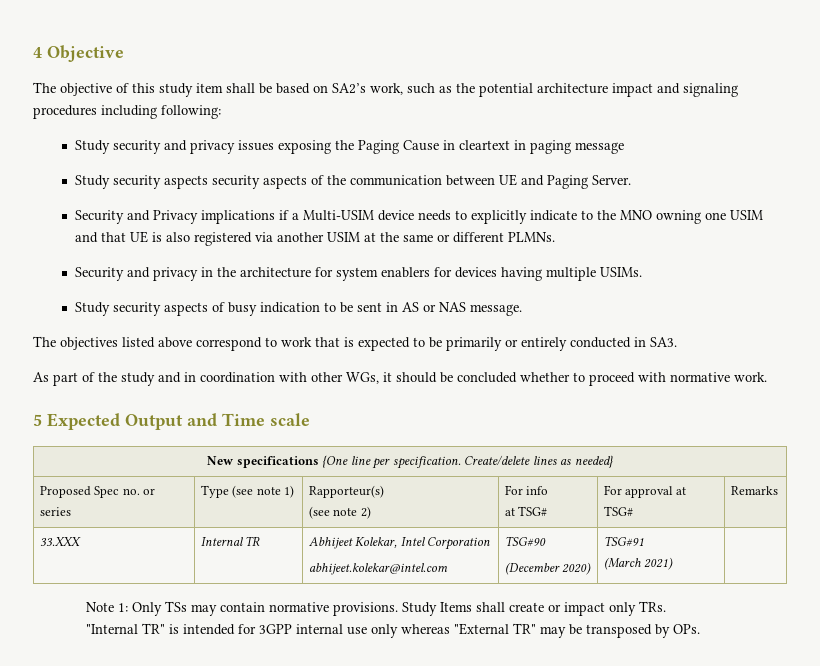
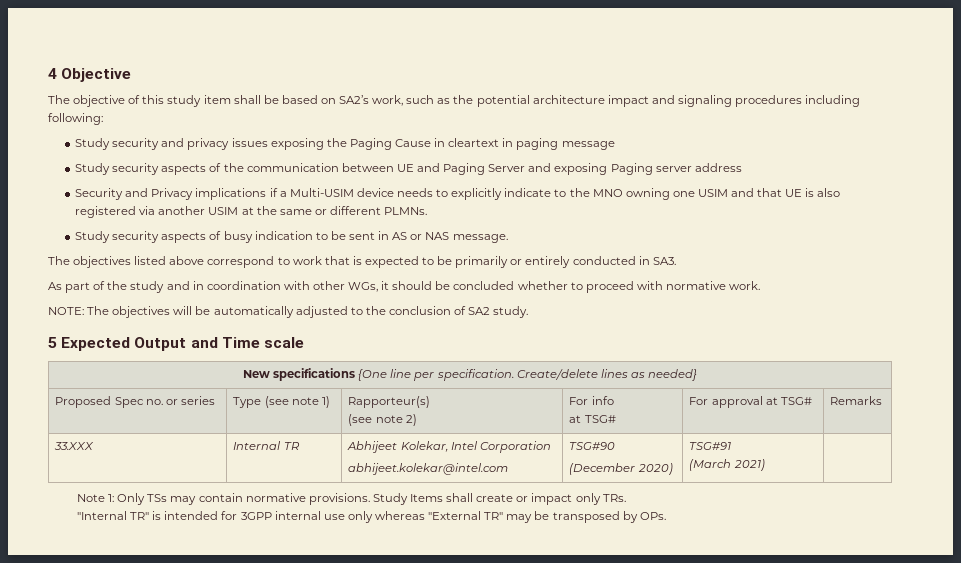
- Study security aspects security aspects of the communication between UE and Paging Server.
+ Study security aspects of the communication between UE and Paging Server and exposing Paging server address
- Security and privacy in the architecture for system enablers for devices having multiple USIMs.
+ NOTE: The objectives will be automatically adjusted to the conclusion of SA2 study.

